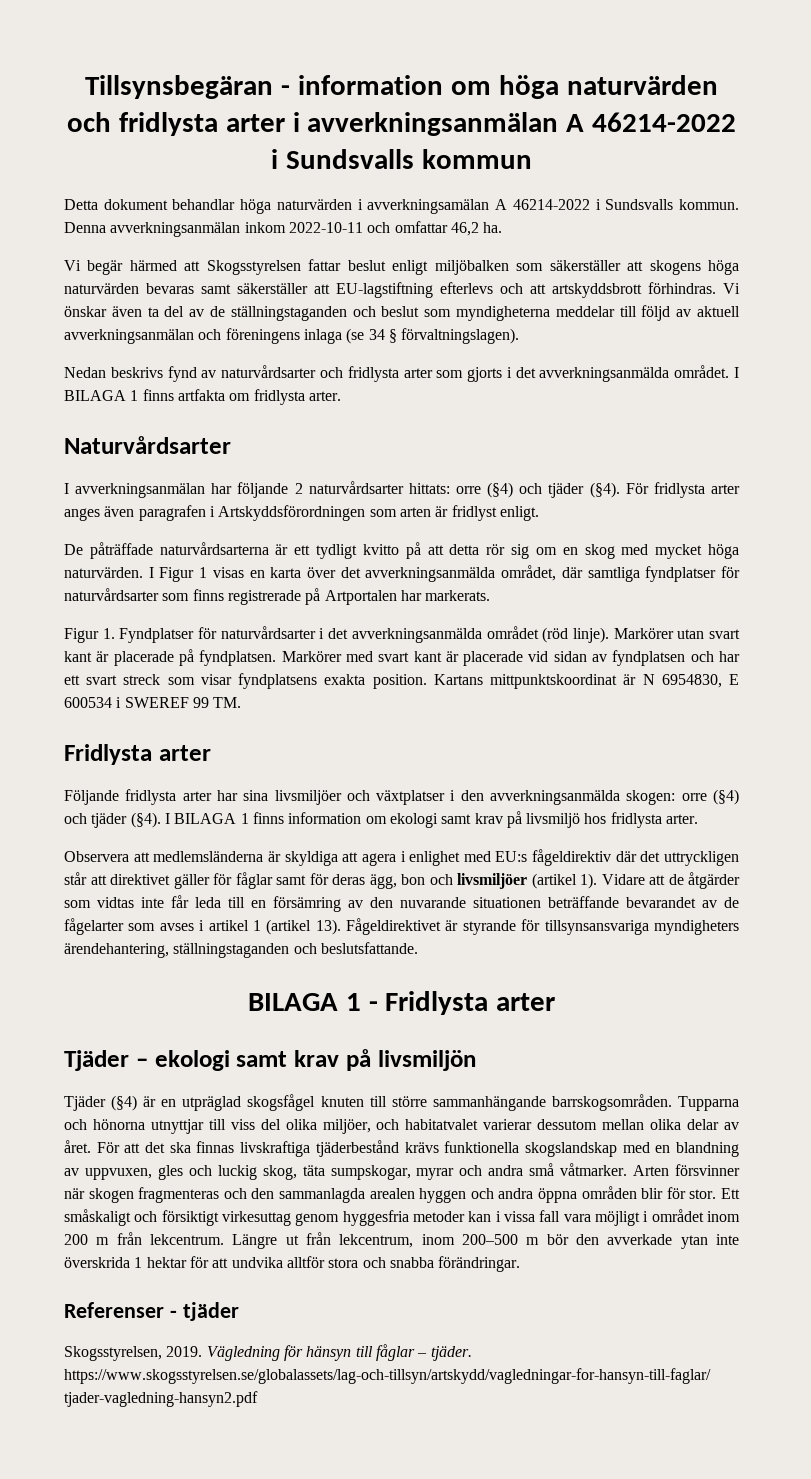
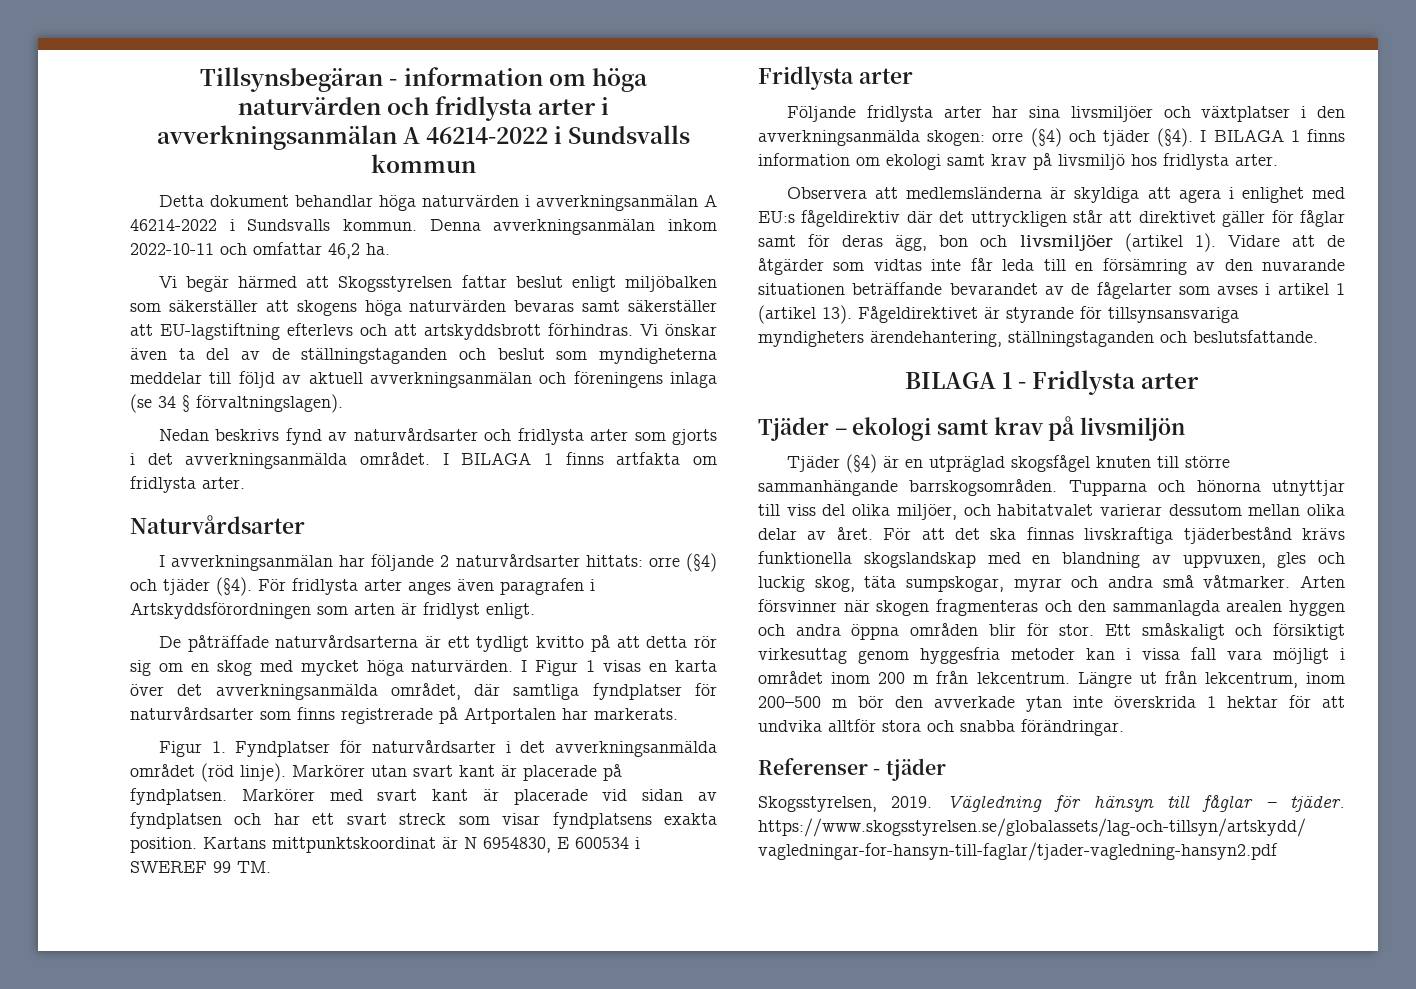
- Detta dokument behandlar höga naturvärden i avverkningsamälan A 46214-2022 i Sundsvalls kommun.
+ Detta dokument behandlar höga naturvärden i avverkningsanmälan A 46214-2022 i Sundsvalls kommun.

